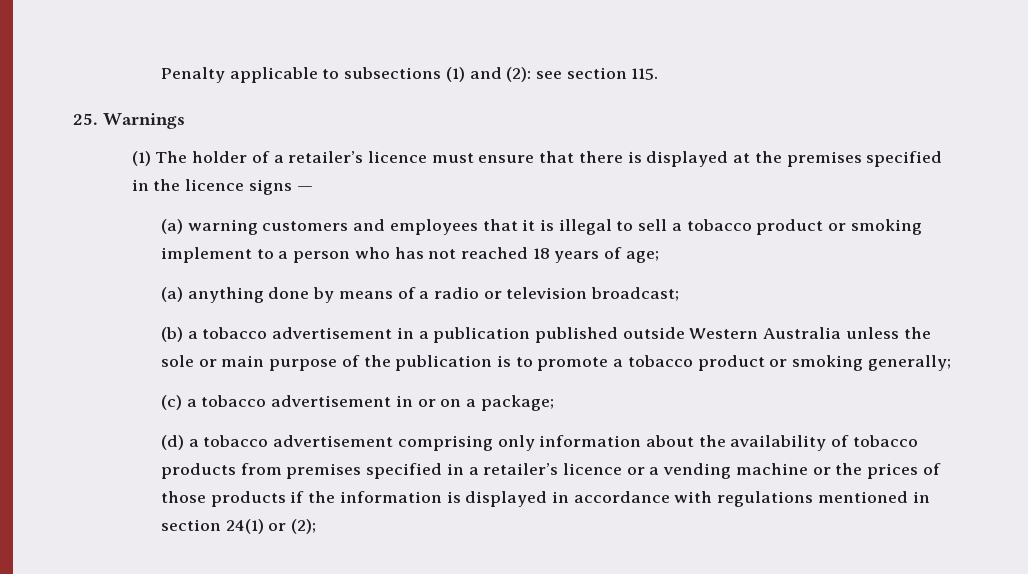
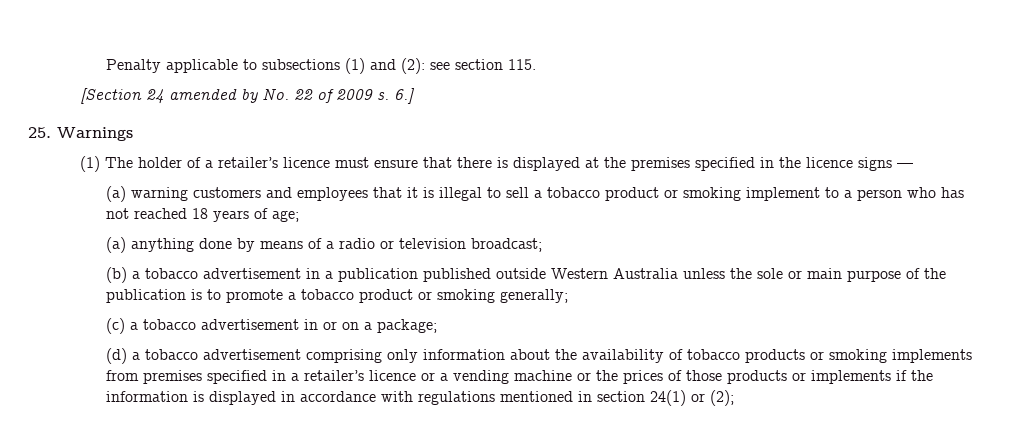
+ [Section 24 amended by No. 22 of 2009 s. 6.]
- (d) a tobacco advertisement comprising only information about the availability of tobacco products from premises specified in a retailer’s licence or a vending machine or the prices of those products if the information is displayed in accordance with regulations mentioned in section 24(1) or (2);
+ (d) a tobacco advertisement comprising only information about the availability of tobacco products or smoking implements from premises specified in a retailer’s licence or a vending machine or the prices of those products or implements if the information is displayed in accordance with regulations mentioned in section 24(1) or (2);

